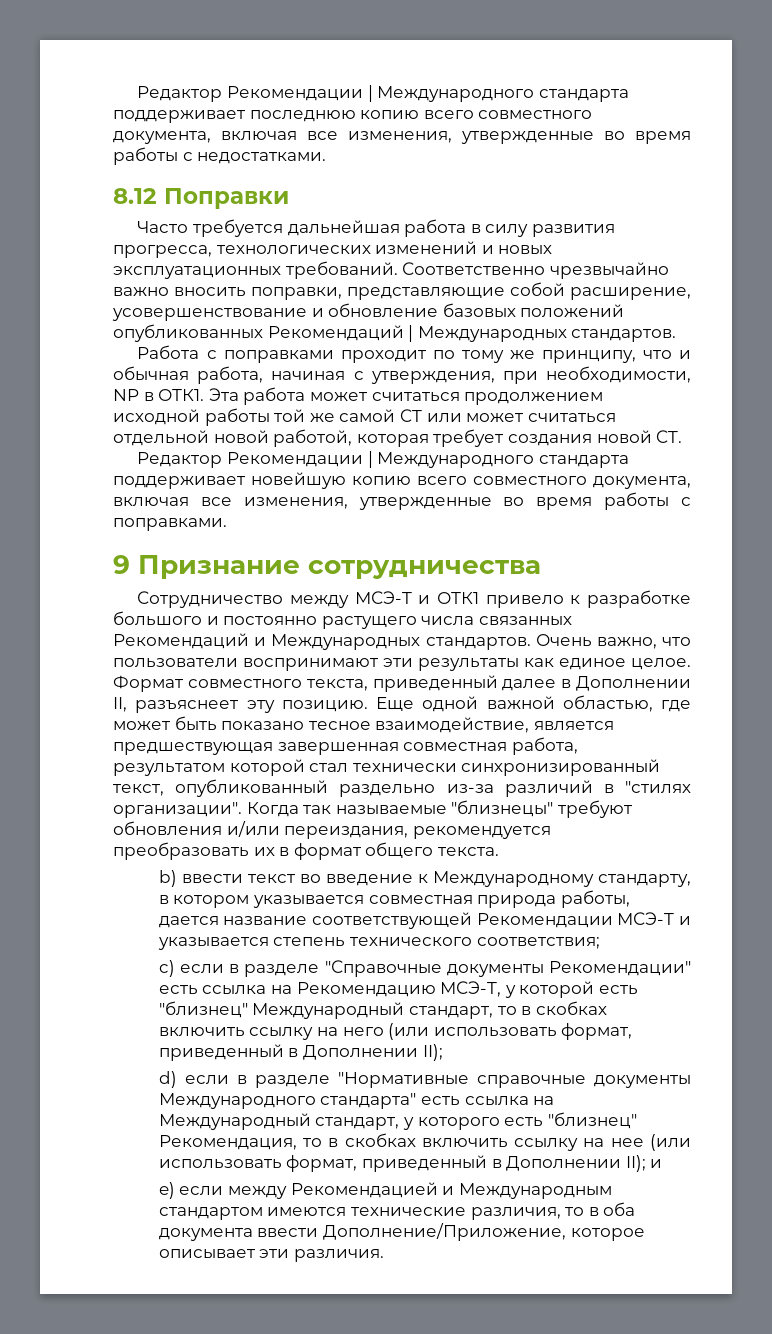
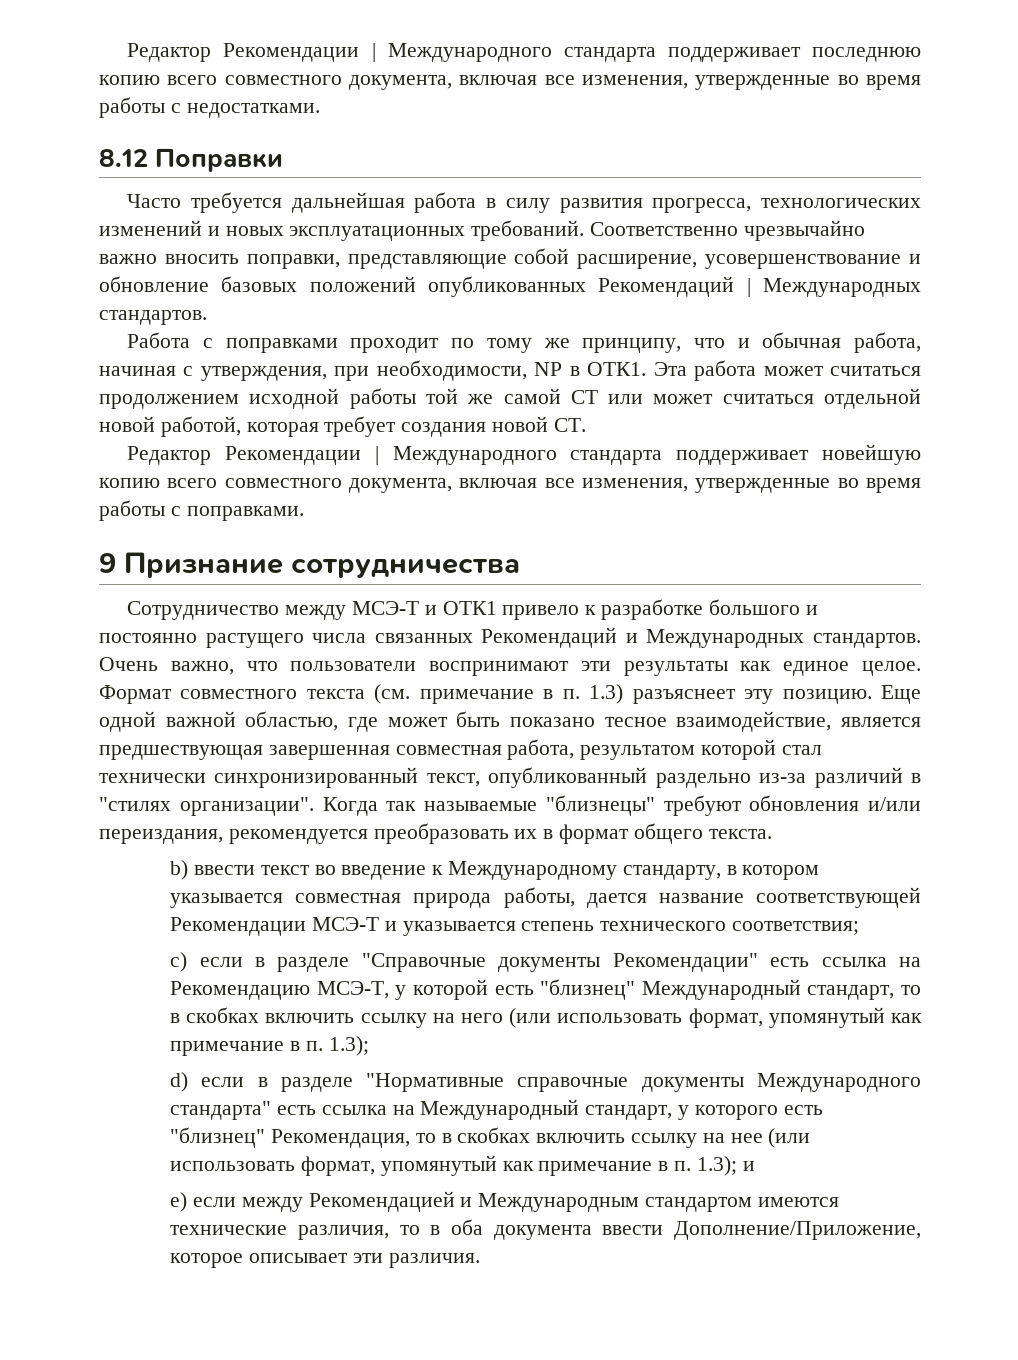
- Формат совместного текста, приведенный далее в Дополнении II, разъяснеет эту позицию.
+ Формат совместного текста (см. примечание в п. 1.3) разъяснеет эту позицию.
- c) если в разделе "Справочные документы Рекомендации" есть ссылка на Рекомендацию МСЭ-T, у которой есть "близнец" Международный стандарт, то в скобках включить ссылку на него (или использовать формат, приведенный в Дополнении II);
+ c) если в разделе "Справочные документы Рекомендации" есть ссылка на Рекомендацию МСЭ-T, у которой есть "близнец" Международный стандарт, то в скобках включить ссылку на него (или использовать формат, упомянутый как примечание в п. 1.3);
- d) если в разделе "Нормативные справочные документы Международного стандарта" есть ссылка на Международный стандарт, у которого есть "близнец" Рекомендация, то в скобках включить ссылку на нее (или использовать формат, приведенный в Дополнении II); и
+ d) если в разделе "Нормативные справочные документы Международного стандарта" есть ссылка на Международный стандарт, у которого есть "близнец" Рекомендация, то в скобках включить ссылку на нее (или использовать формат, упомянутый как примечание в п. 1.3); и

